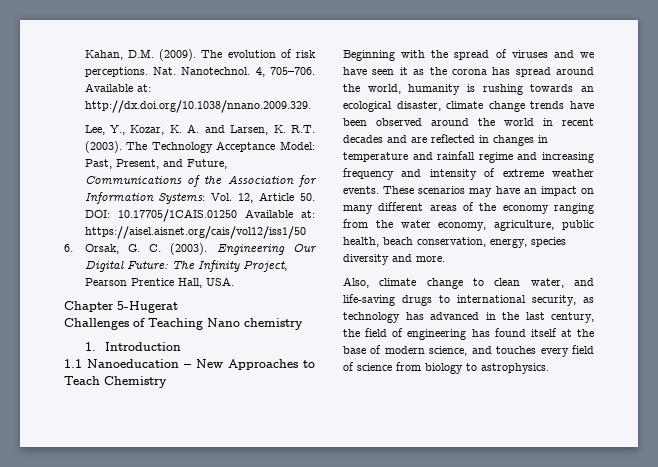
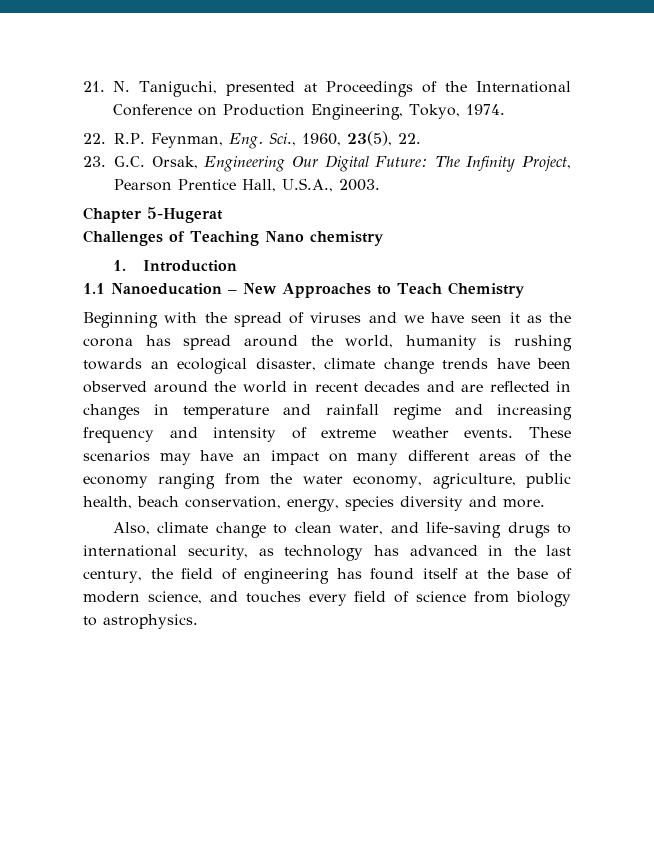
- Kahan, D.M. (2009). The evolution of risk perceptions. Nat. Nanotechnol. 4, 705–706. Available at: http://dx.doi.org/10.1038/nnano.2009.329.
- Lee, Y., Kozar, K. A. and Larsen, K. R.T. (2003). The Technology Acceptance Model: Past, Present, and Future, Communications of the Association for Information Systems: Vol. 12, Article 50. DOI: 10.17705/1CAIS.01250 Available at: https://aisel.aisnet.org/cais/vol12/iss1/50
- 6. Orsak, G. C. (2003). Engineering Our Digital Future: The Infinity Project, Pearson Prentice Hall, USA.
+ 21. N. Taniguchi, presented at Proceedings of the International Conference on Production Engineering, Tokyo, 1974.
+ 22. R.P. Feynman, Eng. Sci., 1960, 23(5), 22.
+ 23. G.C. Orsak, Engineering Our Digital Future: The Infinity Project, Pearson Prentice Hall, U.S.A., 2003.

